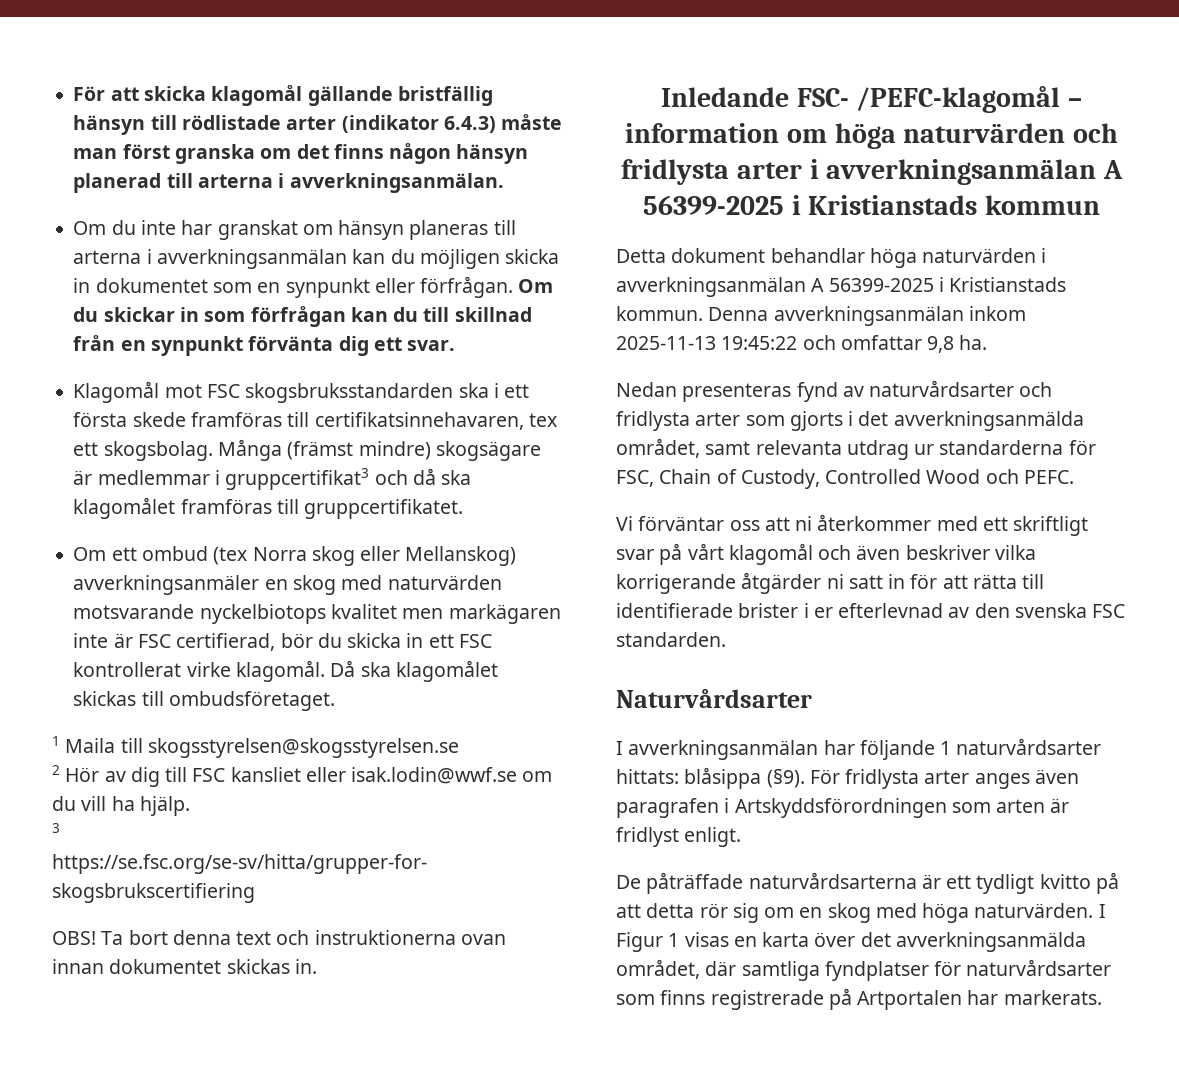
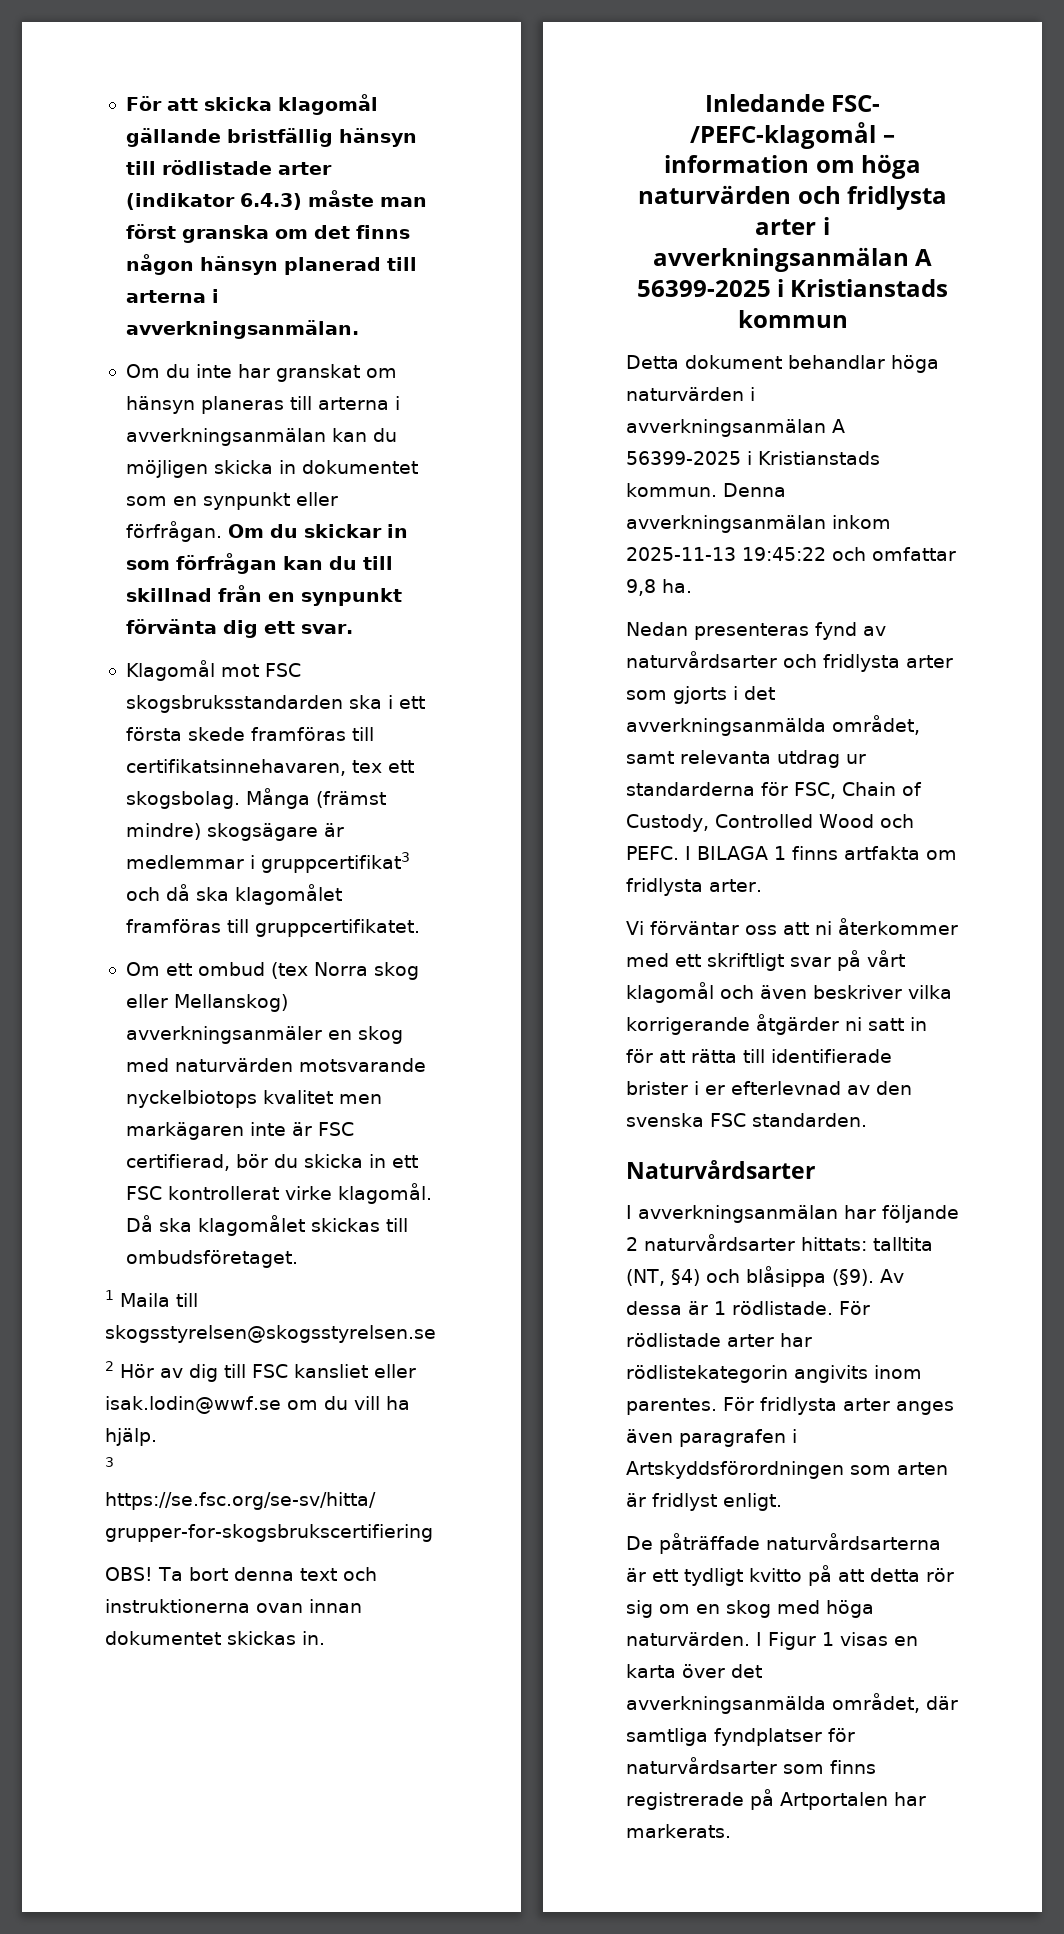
+ I BILAGA 1 finns artfakta om fridlysta arter.
- I avverkningsanmälan har följande 1 naturvårdsarter hittats: blåsippa (§9).
+ I avverkningsanmälan har följande 2 naturvårdsarter hittats: talltita (NT, §4) och blåsippa (§9). Av dessa är 1 rödlistade. För rödlistade arter har rödlistekategorin angivits inom parentes.

